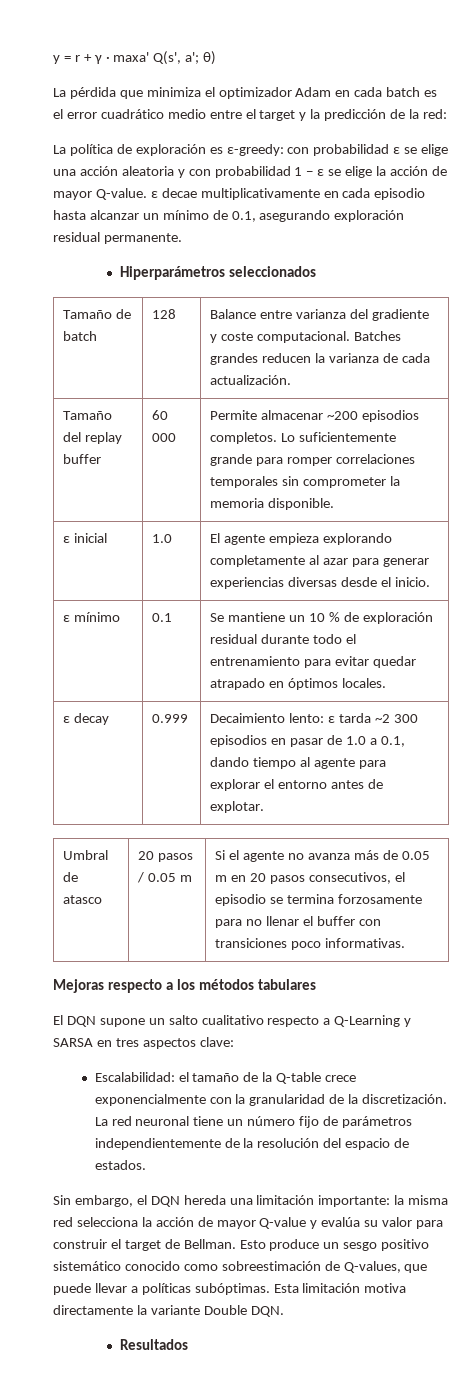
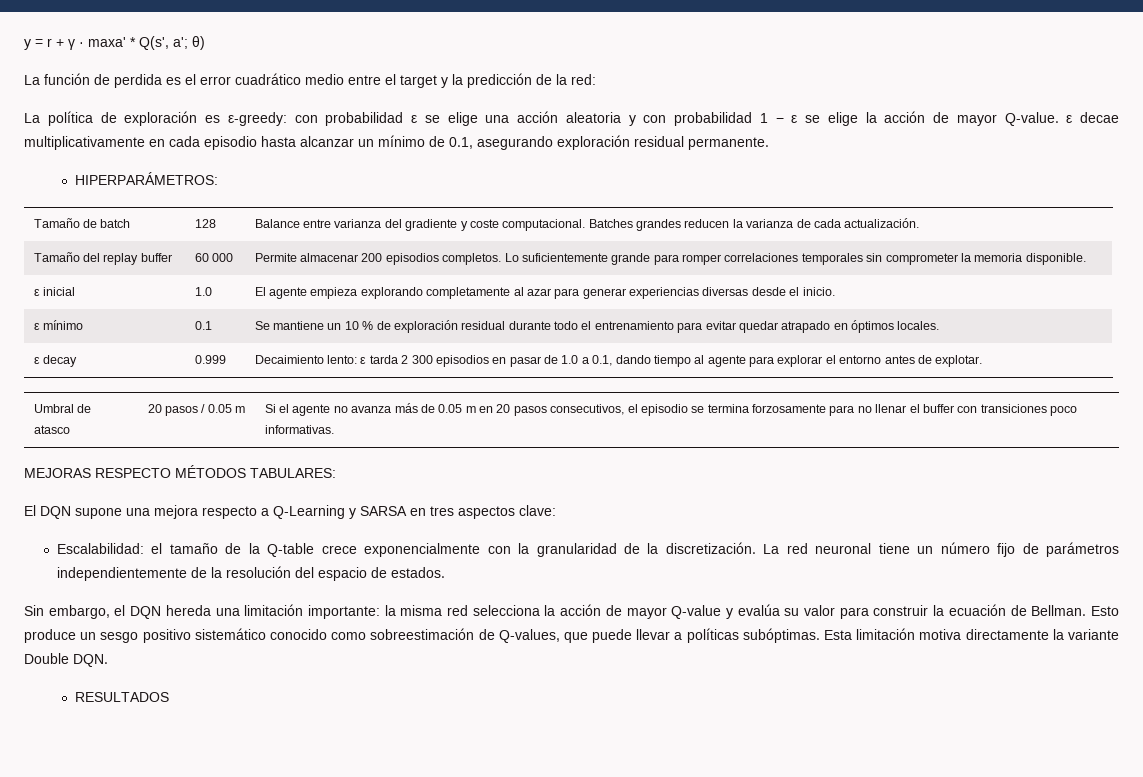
- y = r + γ · maxa' Q(s', a'; θ)
+ y = r + γ · maxa' * Q(s', a'; θ)
- La pérdida que minimiza el optimizador Adam en cada batch es el error cuadrático medio entre el target y la predicción de la red:
+ La función de perdida es el error cuadrático medio entre el target y la predicción de la red:
- Hiperparámetros seleccionados
+ HIPERPARÁMETROS:
- Tamaño del replay buffer | 60 000 | Permite almacenar ~200 episodios completos. Lo suficientemente grande para romper correlaciones temporales sin comprometer la memoria disponible.
+ Tamaño del replay buffer | 60 000 | Permite almacenar 200 episodios completos. Lo suficientemente grande para romper correlaciones temporales sin comprometer la memoria disponible.
- ε decay | 0.999 | Decaimiento lento: ε tarda ~2 300 episodios en pasar de 1.0 a 0.1, dando tiempo al agente para explorar el entorno antes de explotar.
+ ε decay | 0.999 | Decaimiento lento: ε tarda 2 300 episodios en pasar de 1.0 a 0.1, dando tiempo al agente para explorar el entorno antes de explotar.
- Mejoras respecto a los métodos tabulares
+ MEJORAS RESPECTO MÉTODOS TABULARES:
- El DQN supone un salto cualitativo respecto a Q-Learning y SARSA en tres aspectos clave:
+ El DQN supone una mejora respecto a Q-Learning y SARSA en tres aspectos clave:
- Sin embargo, el DQN hereda una limitación importante: la misma red selecciona la acción de mayor Q-value y evalúa su valor para construir el target de Bellman.
+ Sin embargo, el DQN hereda una limitación importante: la misma red selecciona la acción de mayor Q-value y evalúa su valor para construir la ecuación de Bellman.
- Resultados
+ RESULTADOS

